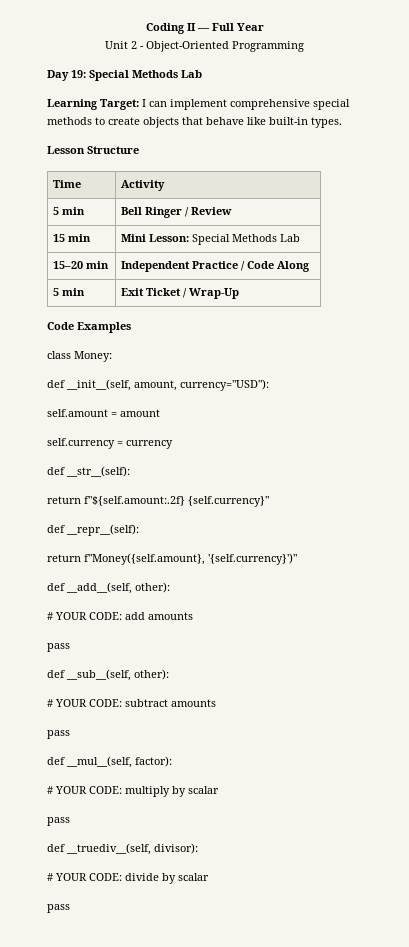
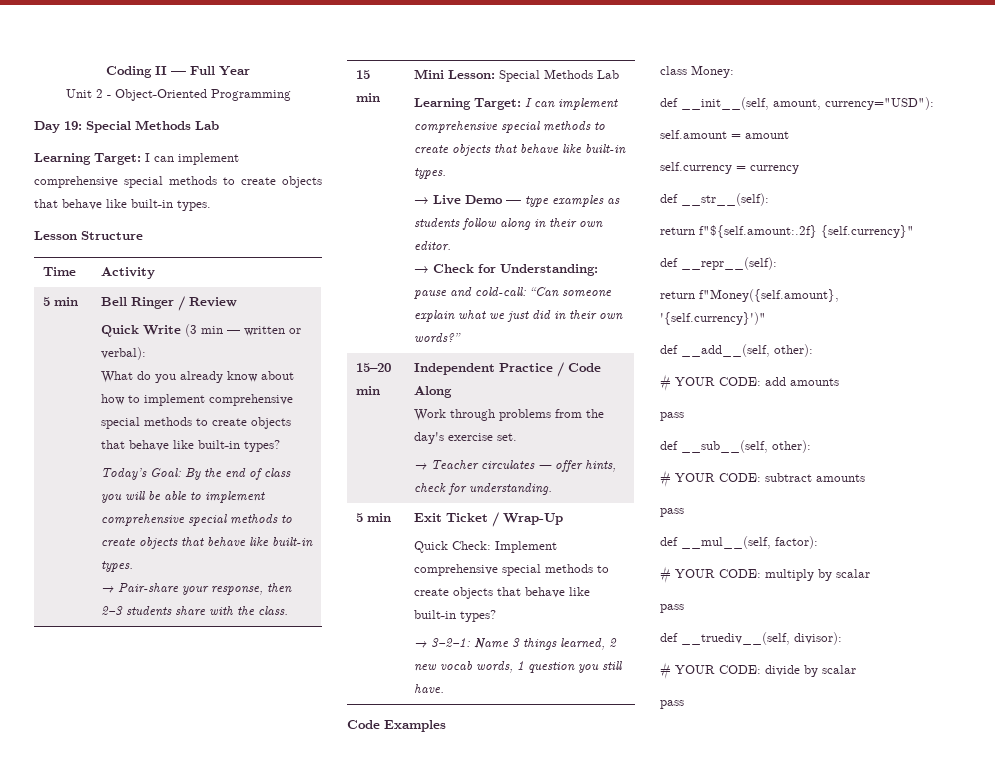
+ Quick Write (3 min — written or verbal):
+ What do you already know about how to implement comprehensive special methods to create objects that behave like built-in types?
+ Today’s Goal: By the end of class you will be able to implement comprehensive special methods to create objects that behave like built-in types.
+ → Pair-share your response, then 2–3 students share with the class.
  Mini Lesson: Special Methods Lab
+ Learning Target: I can implement comprehensive special methods to create objects that behave like built-in types.
+ → Live Demo — type examples as students follow along in their own editor.
+ → Check for Understanding: pause and cold-call: “Can someone explain what we just did in their own words?”
  15–20 min | Independent Practice / Code Along
+ Work through problems from the day's exercise set.
+ → Teacher circulates — offer hints, check for understanding.
  5 min | Exit Ticket / Wrap-Up
+ Quick Check: Implement comprehensive special methods to create objects that behave like built-in types?
+ → 3–2–1: Name 3 things learned, 2 new vocab words, 1 question you still have.

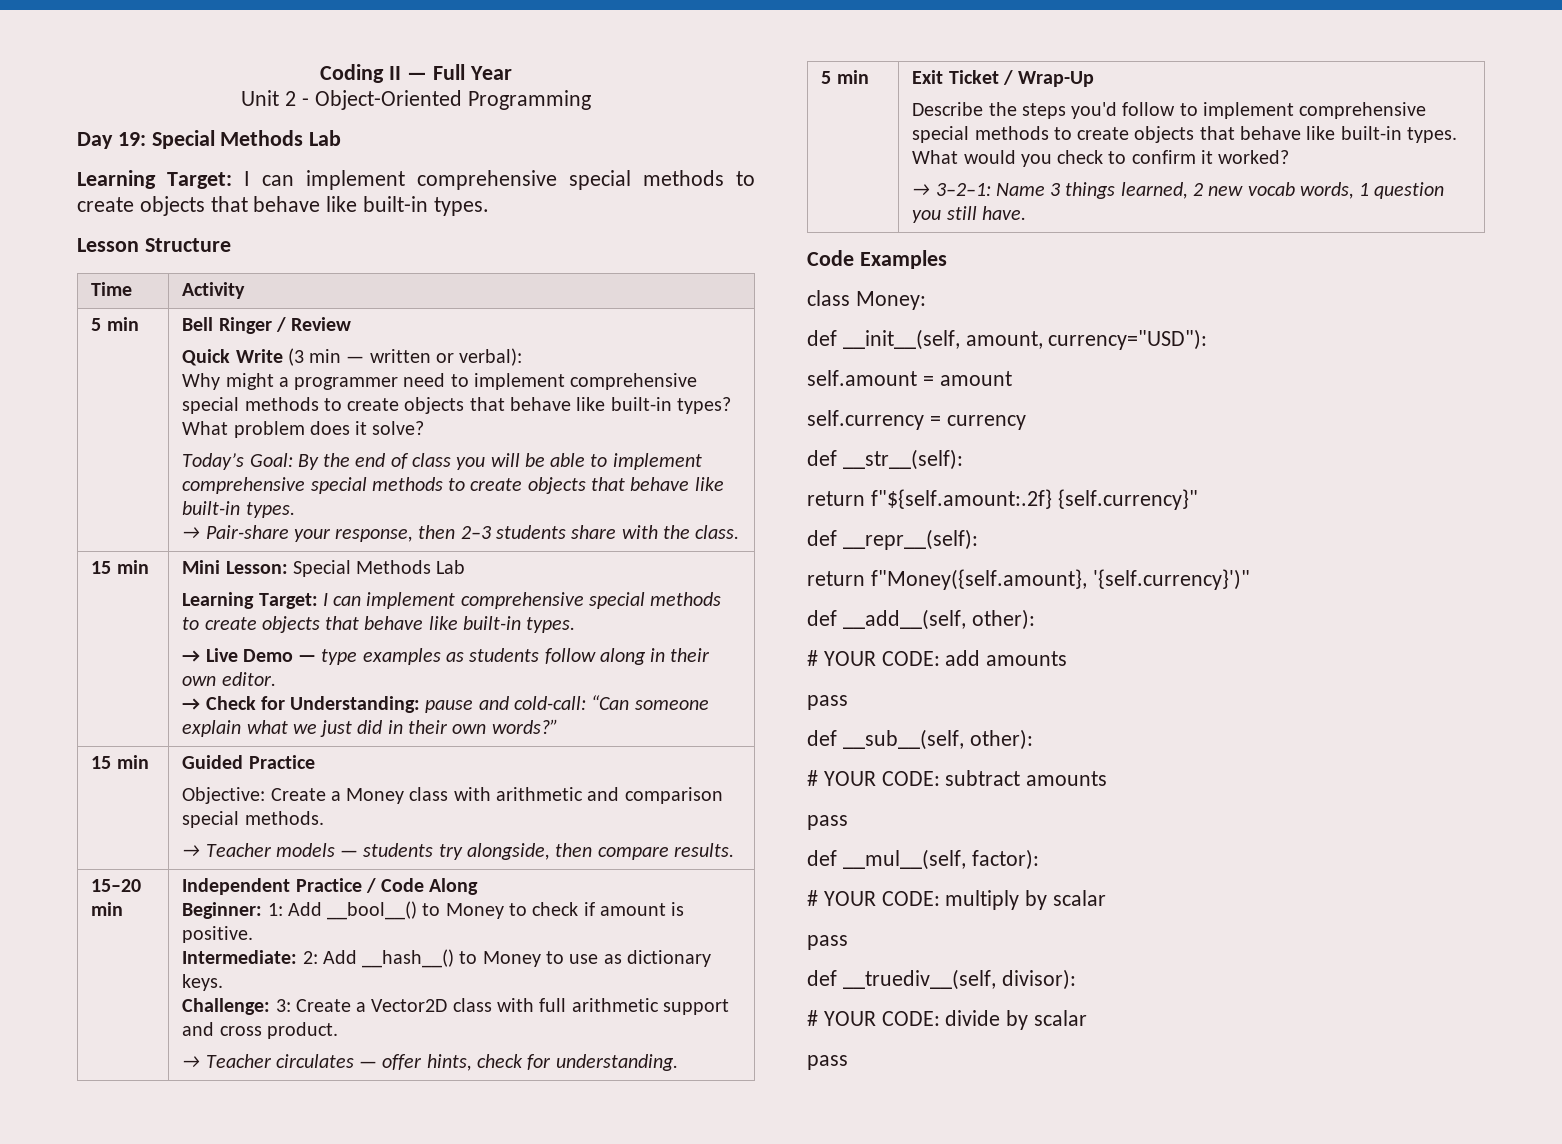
- What do you already know about how to implement comprehensive special methods to create objects that behave like built-in types?
+ Why might a programmer need to implement comprehensive special methods to create objects that behave like built-in types? What problem does it solve?
+ 15 min | Guided Practice
+ Objective: Create a Money class with arithmetic and comparison special methods.
+ → Teacher models — students try alongside, then compare results.
- Work through problems from the day's exercise set.
+ Beginner: 1: Add __bool__() to Money to check if amount is positive.
+ Intermediate: 2: Add __hash__() to Money to use as dictionary keys.
+ Challenge: 3: Create a Vector2D class with full arithmetic support and cross product.
- Quick Check: Implement comprehensive special methods to create objects that behave like built-in types?
+ Describe the steps you'd follow to implement comprehensive special methods to create objects that behave like built-in types. What would you check to confirm it worked?

